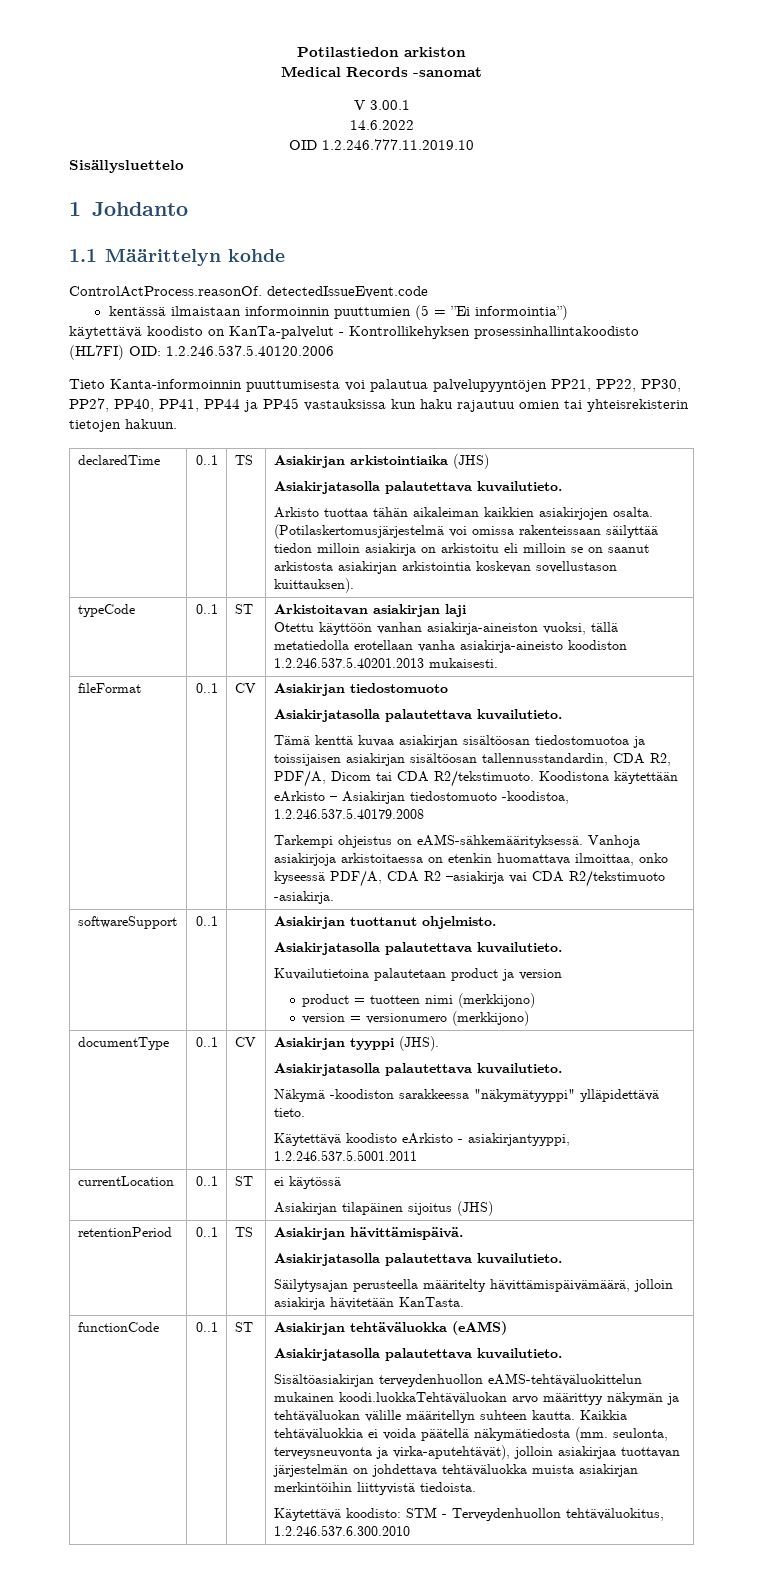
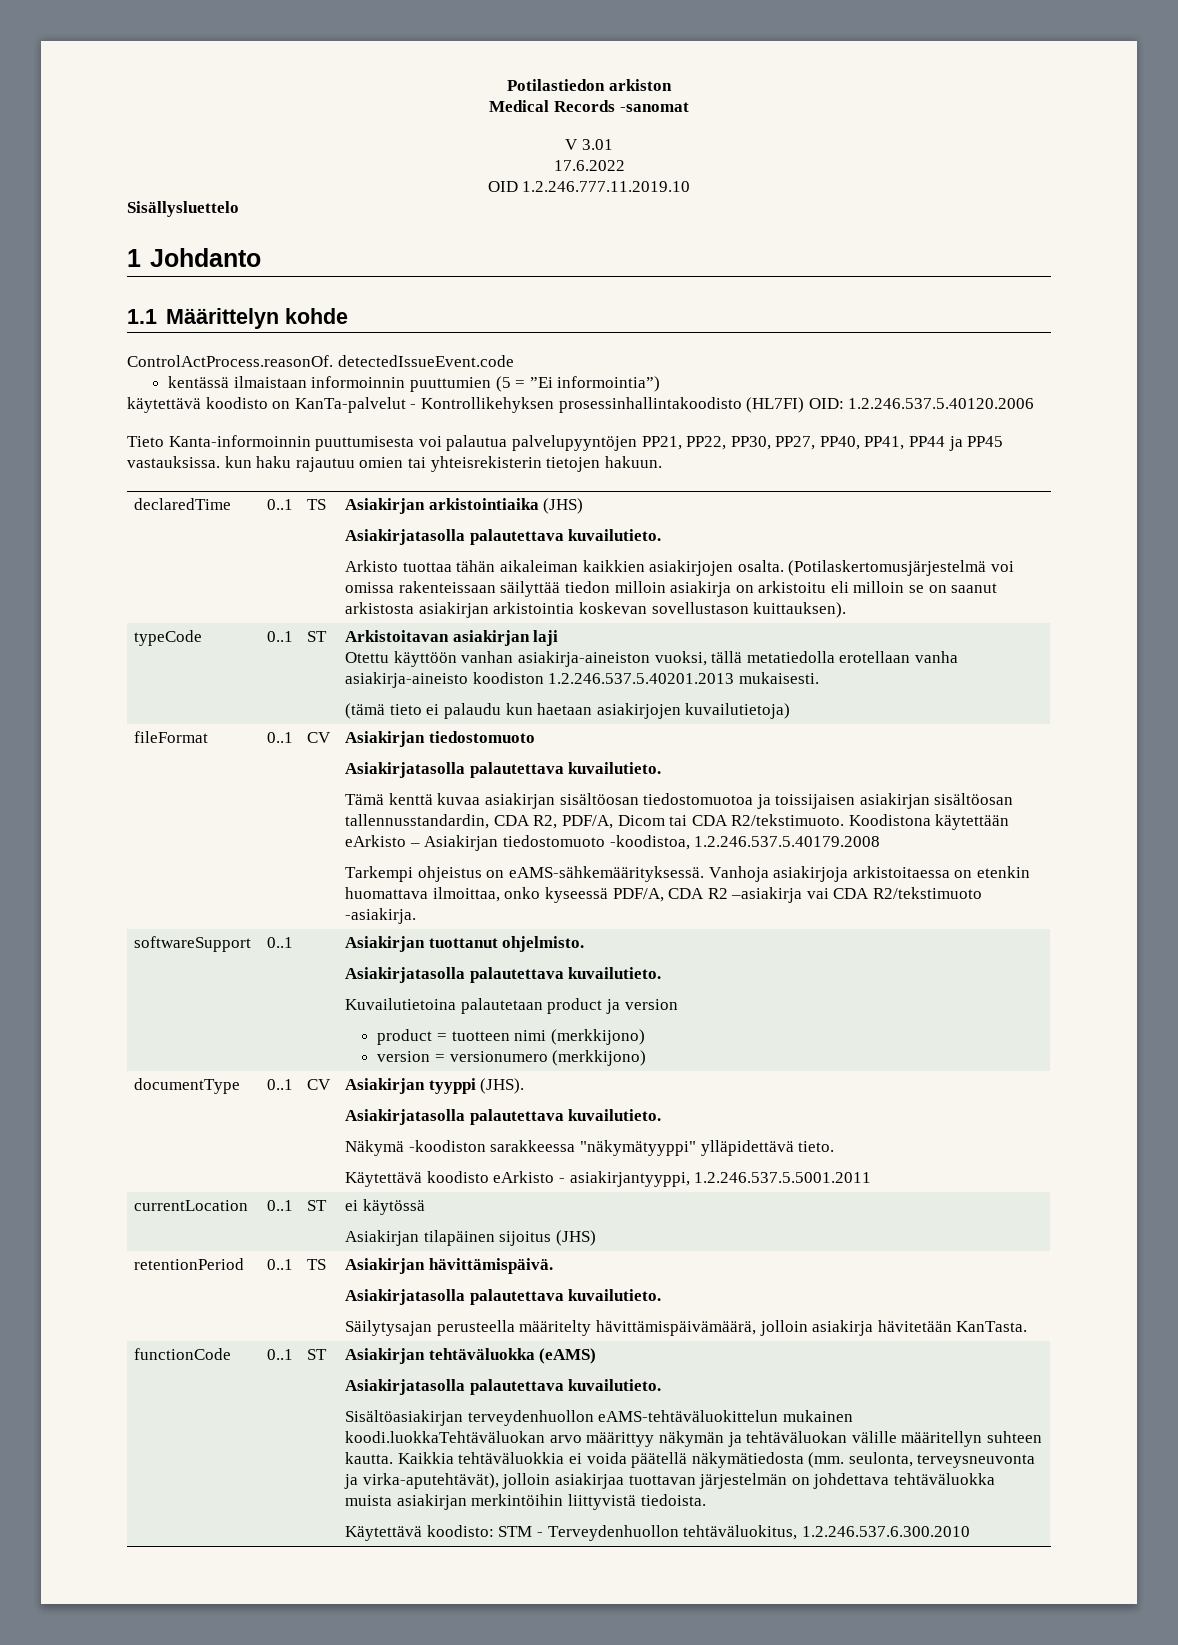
- V 3.00.1
- 14.6.2022
+ V 3.01
+ 17.6.2022
- Tieto Kanta-informoinnin puuttumisesta voi palautua palvelupyyntöjen PP21, PP22, PP30, PP27, PP40, PP41, PP44 ja PP45 vastauksissa kun haku rajautuu omien tai yhteisrekisterin tietojen hakuun.
+ Tieto Kanta-informoinnin puuttumisesta voi palautua palvelupyyntöjen PP21, PP22, PP30, PP27, PP40, PP41, PP44 ja PP45 vastauksissa. kun haku rajautuu omien tai yhteisrekisterin tietojen hakuun.
  typeCode | 0..1 | ST | Arkistoitavan asiakirjan laji
  Otettu käyttöön vanhan asiakirja-aineiston vuoksi, tällä metatiedolla erotellaan vanha asiakirja-aineisto koodiston 1.2.246.537.5.40201.2013 mukaisesti.
+ (tämä tieto ei palaudu kun haetaan asiakirjojen kuvailutietoja)

